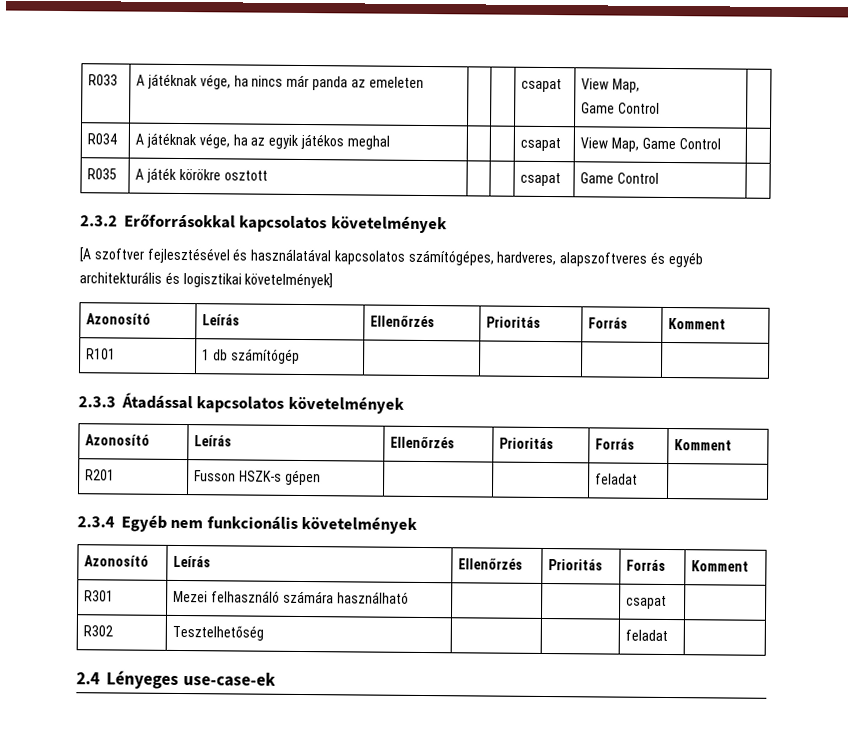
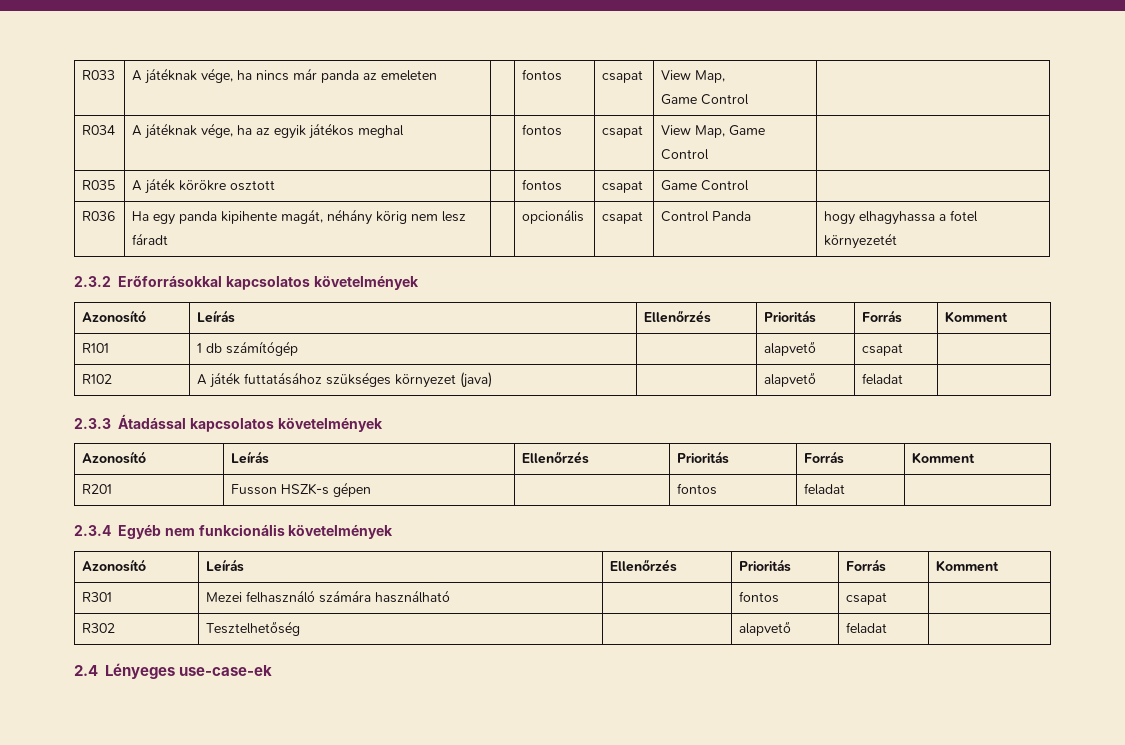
- R033 | A játéknak vége, ha nincs már panda az emeleten | | | csapat | View Map,
+ R033 | A játéknak vége, ha nincs már panda az emeleten | | fontos | csapat | View Map,
- R034 | A játéknak vége, ha az egyik játékos meghal | | | csapat | View Map, Game Control |
+ R034 | A játéknak vége, ha az egyik játékos meghal | | fontos | csapat | View Map, Game Control |
- R035 | A játék körökre osztott | | | csapat | Game Control |
+ R035 | A játék körökre osztott | | fontos | csapat | Game Control |
+ R036 | Ha egy panda kipihente magát, néhány körig nem lesz fáradt | | opcionális | csapat | Control Panda | hogy elhagyhassa a fotel környezetét
  2.3.2 Erőforrásokkal kapcsolatos követelmények
- [A szoftver fejlesztésével és használatával kapcsolatos számítógépes, hardveres, alapszoftveres és egyéb architekturális és logisztikai követelmények]
- R101 | 1 db számítógép | | | |
+ R101 | 1 db számítógép | | alapvető | csapat |
+ R102 | A játék futtatásához szükséges környezet (java) | | alapvető | feladat |
- R201 | Fusson HSZK-s gépen | | | feladat |
+ R201 | Fusson HSZK-s gépen | | fontos | feladat |
- R301 | Mezei felhasználó számára használható | | | csapat |
+ R301 | Mezei felhasználó számára használható | | fontos | csapat |
- R302 | Tesztelhetőség | | | feladat |
+ R302 | Tesztelhetőség | | alapvető | feladat |

